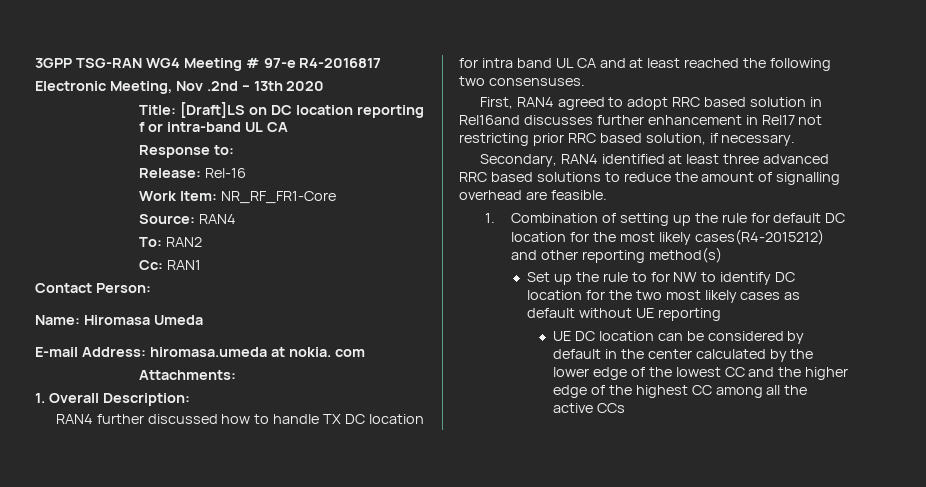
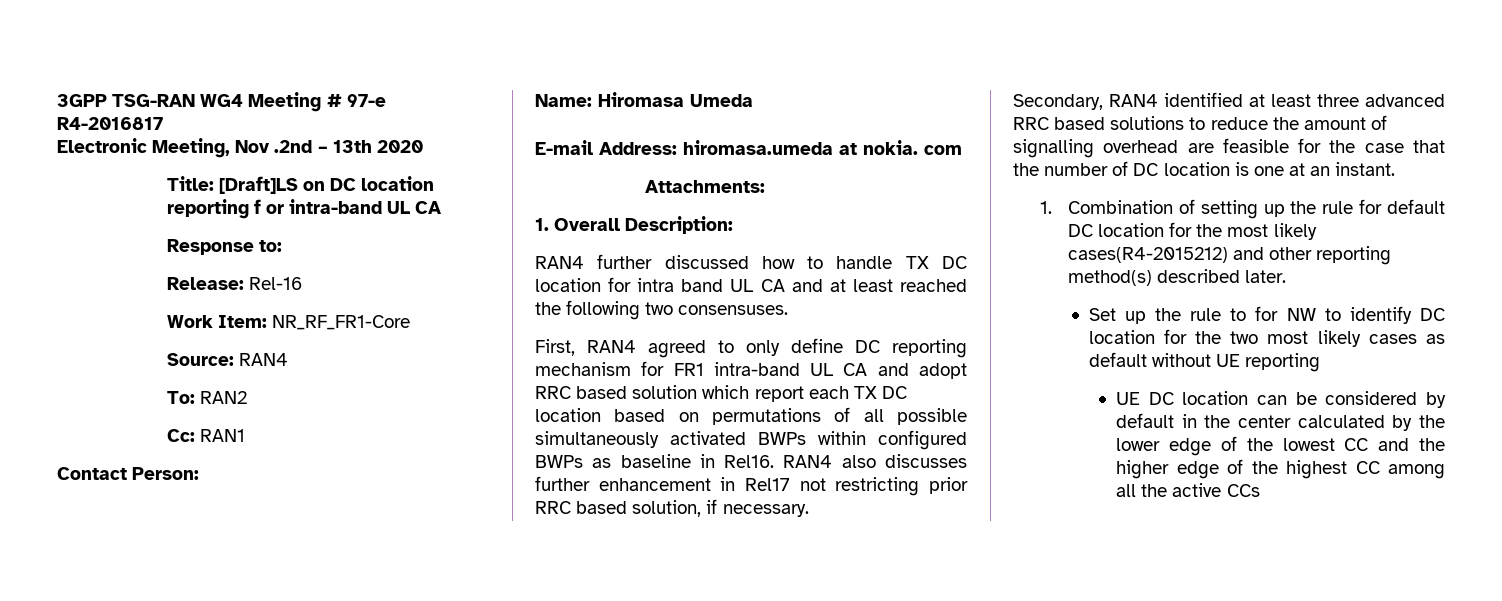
- First, RAN4 agreed to adopt RRC based solution in Rel16and discusses further enhancement in Rel17 not restricting prior RRC based solution, if necessary.
+ First, RAN4 agreed to only define DC reporting mechanism for FR1 intra-band UL CA and adopt RRC based solution which report each TX DC location based on permutations of all possible simultaneously activated BWPs within configured BWPs as baseline in Rel16. RAN4 also discusses further enhancement in Rel17 not restricting prior RRC based solution, if necessary.
- Secondary, RAN4 identified at least three advanced RRC based solutions to reduce the amount of signalling overhead are feasible.
+ Secondary, RAN4 identified at least three advanced RRC based solutions to reduce the amount of signalling overhead are feasible for the case that the number of DC location is one at an instant.
- 1. Combination of setting up the rule for default DC location for the most likely cases(R4-2015212) and other reporting method(s)
+ 1. Combination of setting up the rule for default DC location for the most likely cases(R4-2015212) and other reporting method(s) described later.

